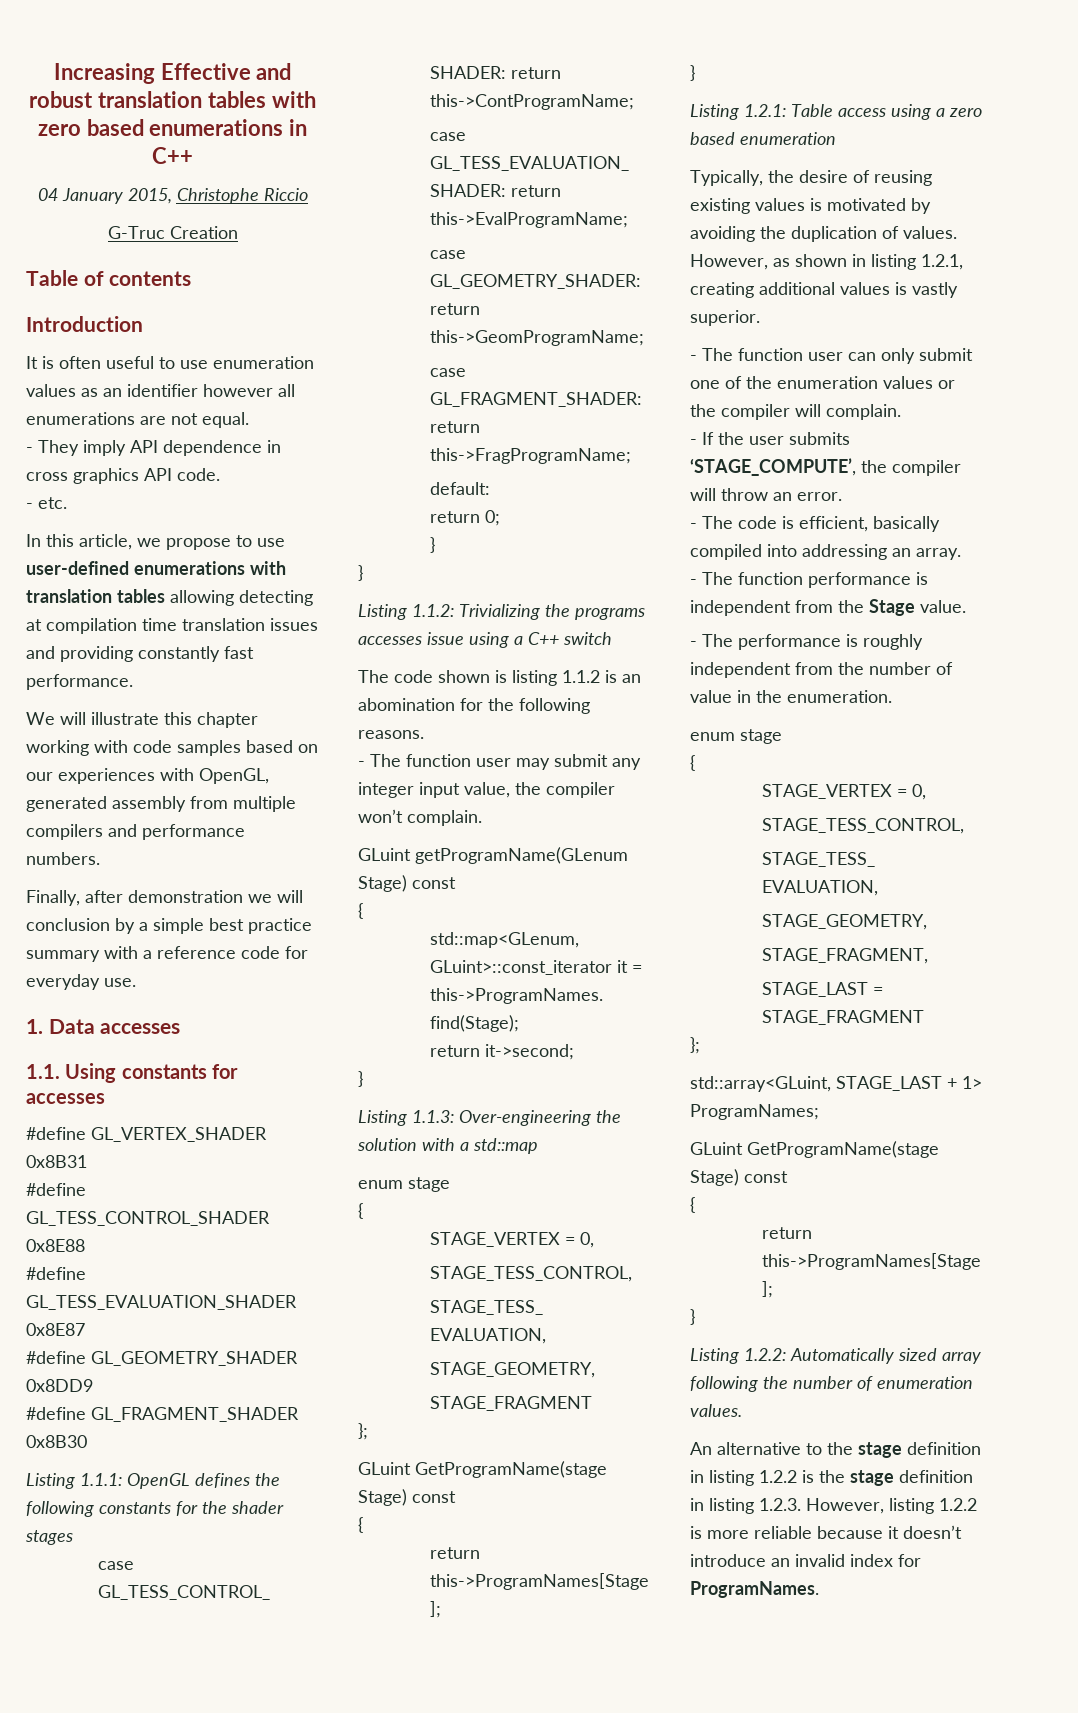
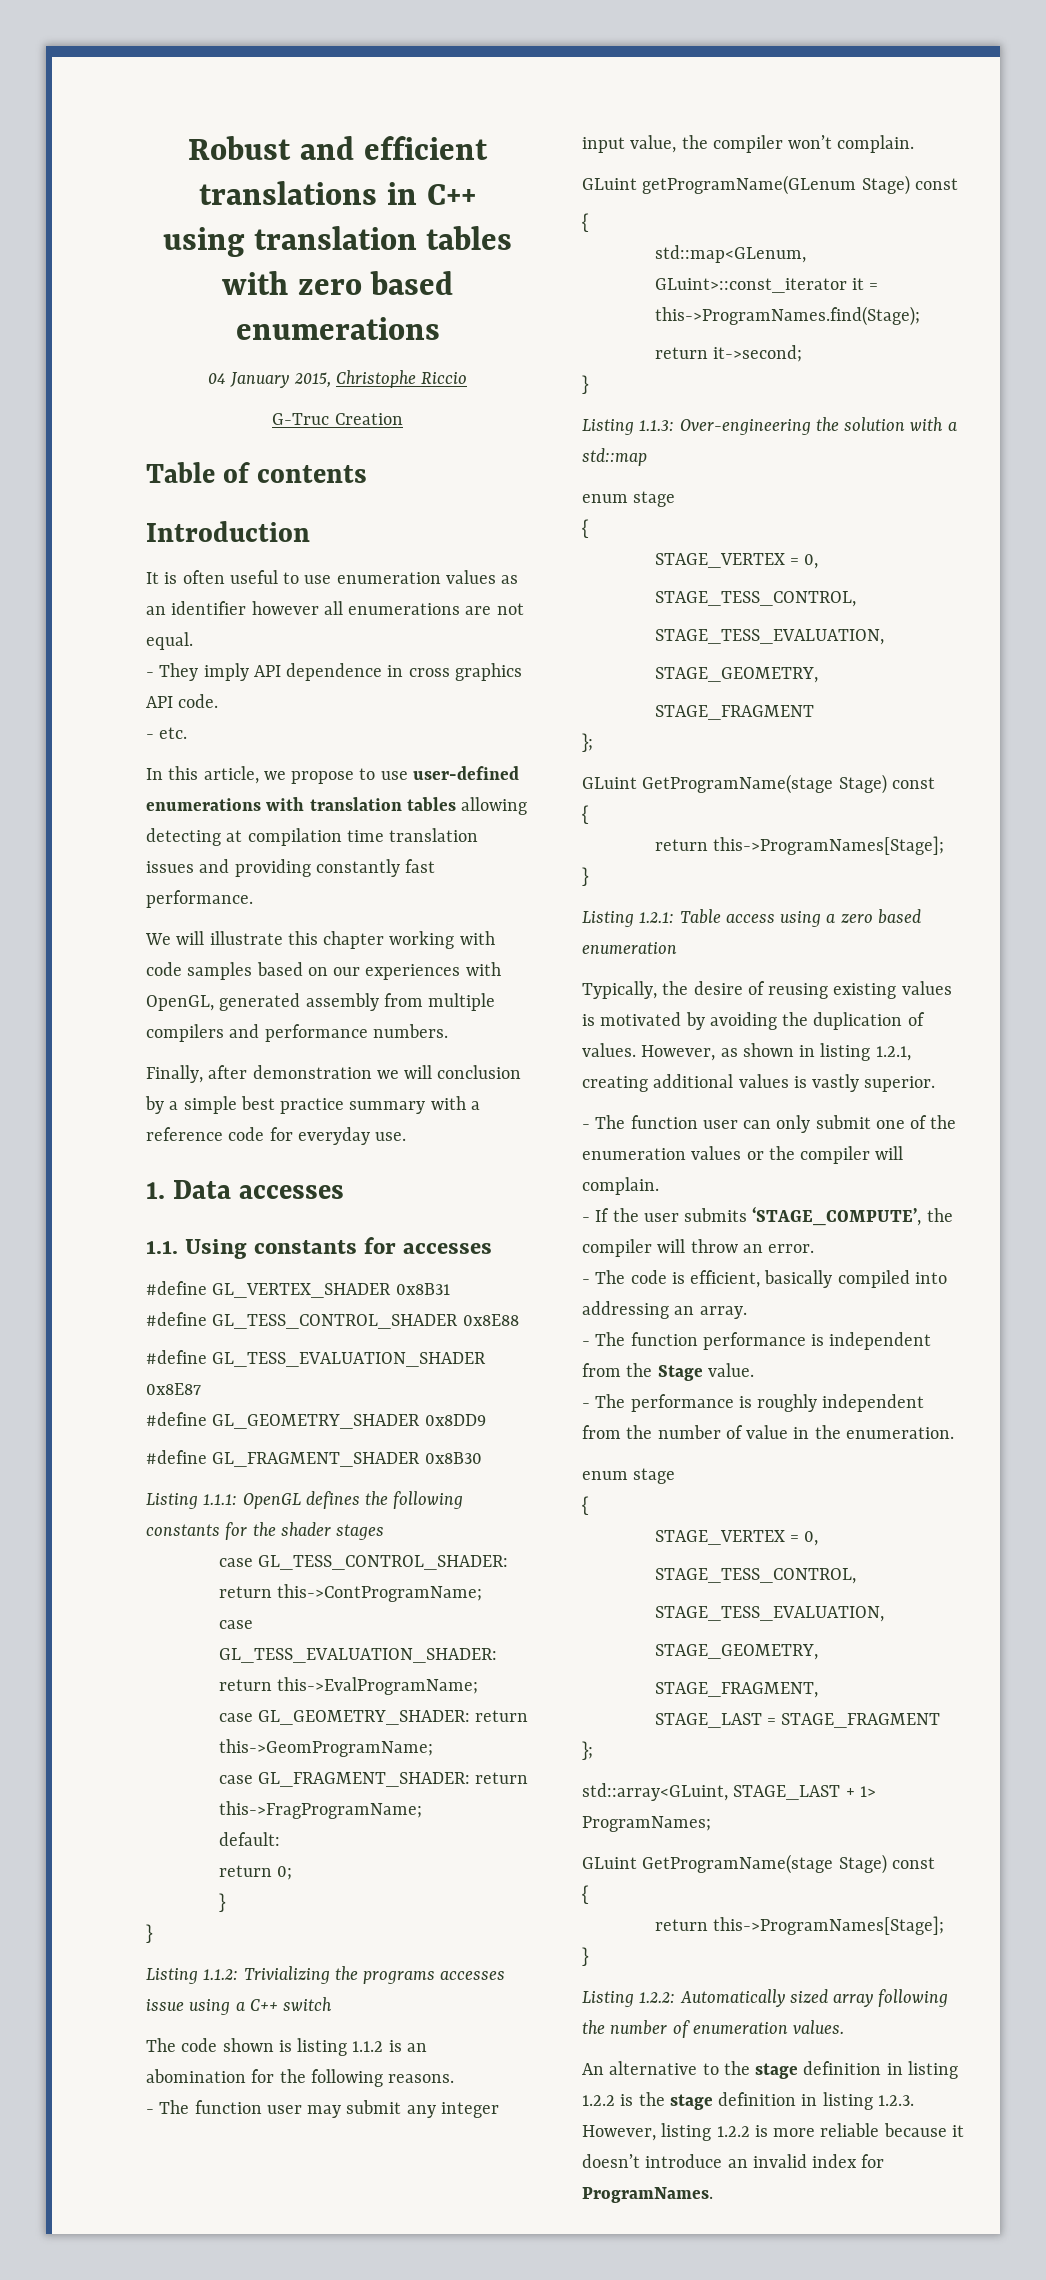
- Increasing Effective and robust translation tables with zero based enumerations in C++
+ Robust and efficient translations in C++
+ using translation tables with zero based enumerations

